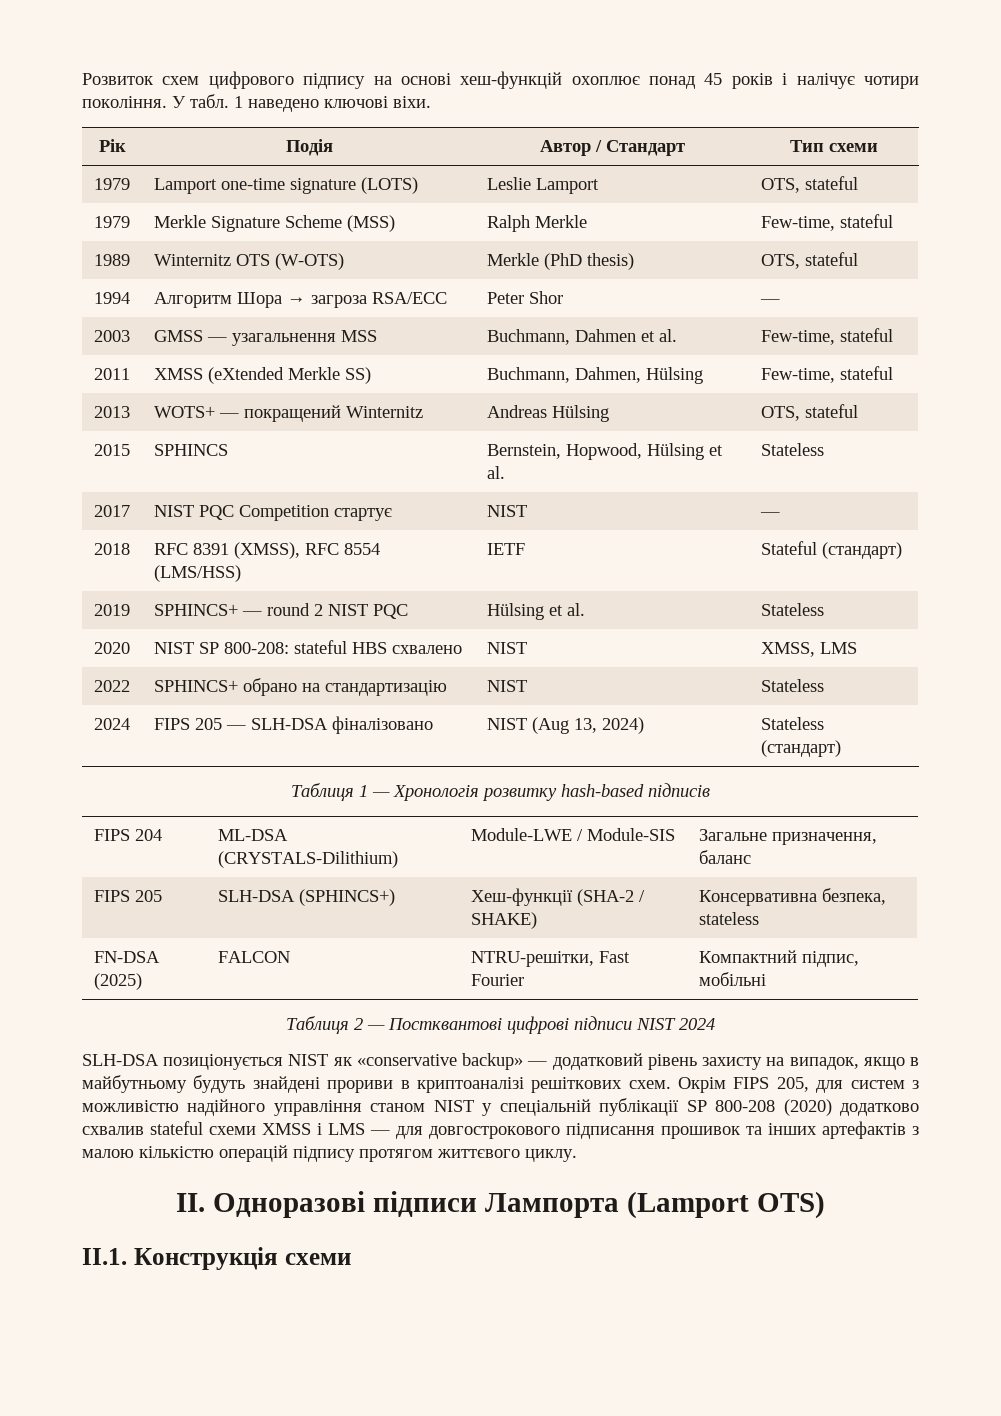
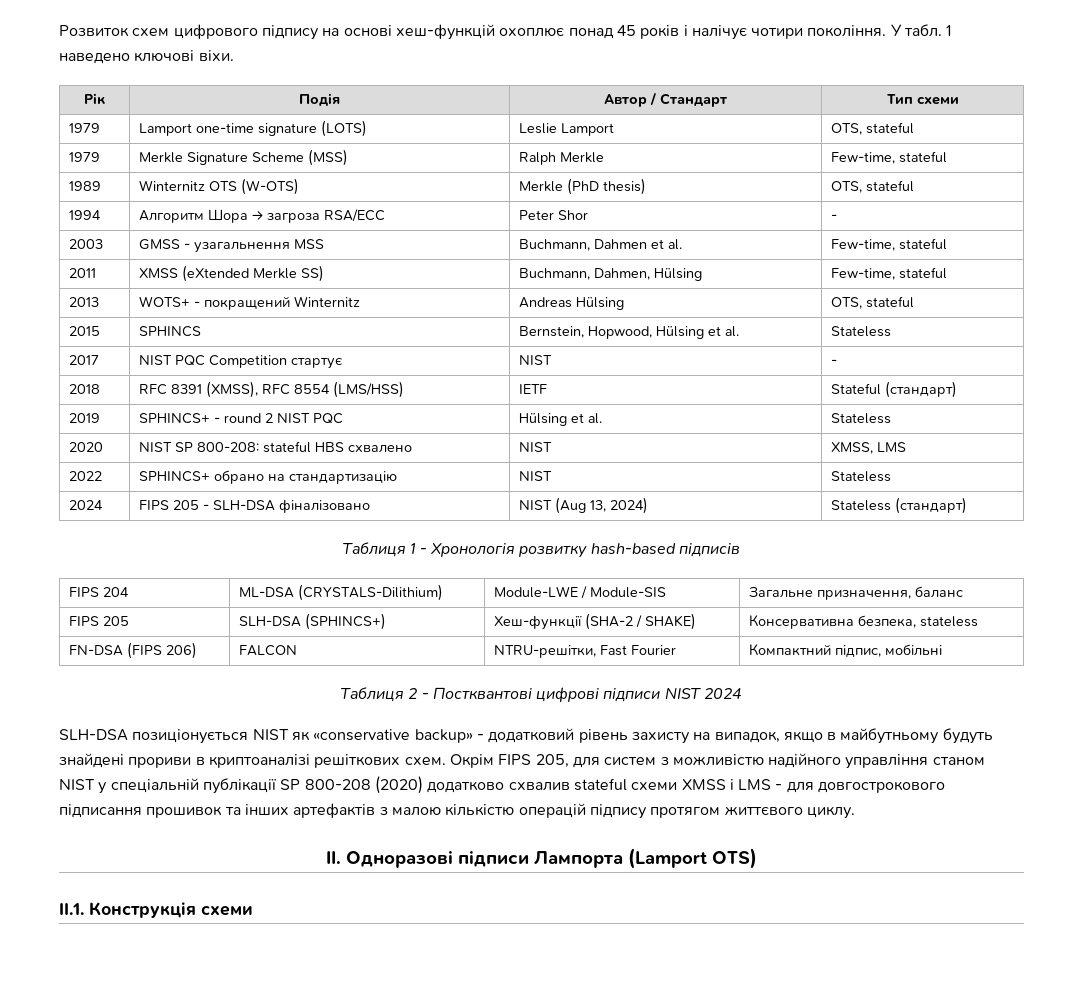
- 1994 | Алгоритм Шора → загроза RSA/ECC | Peter Shor | —
+ 1994 | Алгоритм Шора → загроза RSA/ECC | Peter Shor | -
- 2003 | GMSS — узагальнення MSS | Buchmann, Dahmen et al. | Few-time, stateful
+ 2003 | GMSS - узагальнення MSS | Buchmann, Dahmen et al. | Few-time, stateful
- 2013 | WOTS+ — покращений Winternitz | Andreas Hülsing | OTS, stateful
+ 2013 | WOTS+ - покращений Winternitz | Andreas Hülsing | OTS, stateful
- 2017 | NIST PQC Competition стартує | NIST | —
+ 2017 | NIST PQC Competition стартує | NIST | -
- 2019 | SPHINCS+ — round 2 NIST PQC | Hülsing et al. | Stateless
+ 2019 | SPHINCS+ - round 2 NIST PQC | Hülsing et al. | Stateless
- 2024 | FIPS 205 — SLH-DSA фіналізовано | NIST (Aug 13, 2024) | Stateless (стандарт)
+ 2024 | FIPS 205 - SLH-DSA фіналізовано | NIST (Aug 13, 2024) | Stateless (стандарт)
- Таблиця 1 — Хронологія розвитку hash-based підписів
+ Таблиця 1 - Хронологія розвитку hash-based підписів
- FN-DSA (2025) | FALCON | NTRU-решітки, Fast Fourier | Компактний підпис, мобільні
+ FN-DSA (FIPS 206) | FALCON | NTRU-решітки, Fast Fourier | Компактний підпис, мобільні
- Таблиця 2 — Постквантові цифрові підписи NIST 2024
+ Таблиця 2 - Постквантові цифрові підписи NIST 2024
- SLH-DSA позиціонується NIST як «conservative backup» — додатковий рівень захисту на випадок, якщо в майбутньому будуть знайдені прориви в криптоаналізі решіткових схем.
+ SLH-DSA позиціонується NIST як «conservative backup» - додатковий рівень захисту на випадок, якщо в майбутньому будуть знайдені прориви в криптоаналізі решіткових схем.
- Окрім FIPS 205, для систем з можливістю надійного управління станом NIST у спеціальній публікації SP 800-208 (2020) додатково схвалив stateful схеми XMSS і LMS — для довгострокового підписання прошивок та інших артефактів з малою кількістю операцій підпису протягом життєвого циклу.
+ Окрім FIPS 205, для систем з можливістю надійного управління станом NIST у спеціальній публікації SP 800-208 (2020) додатково схвалив stateful схеми XMSS і LMS - для довгострокового підписання прошивок та інших артефактів з малою кількістю операцій підпису протягом життєвого циклу.

